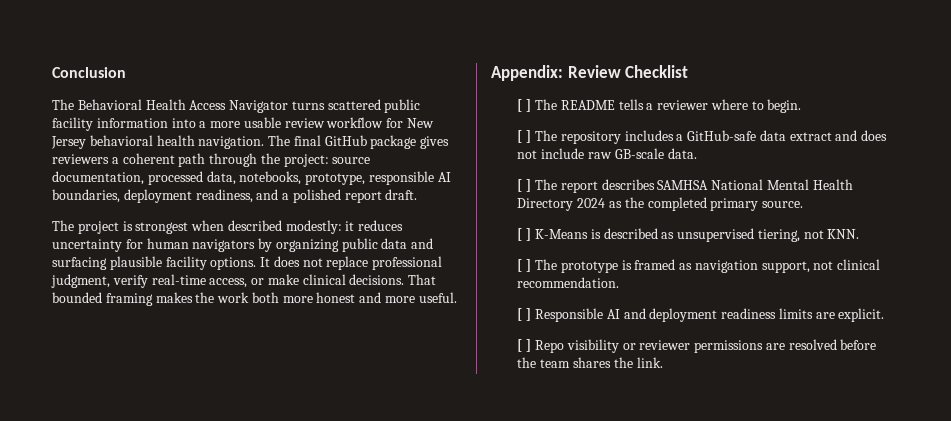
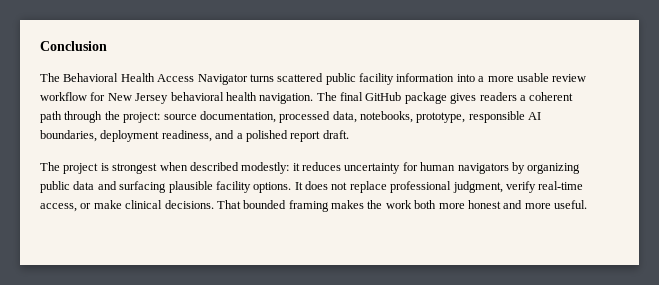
- The final GitHub package gives reviewers a coherent path through the project: source documentation, processed data, notebooks, prototype, responsible AI boundaries, deployment readiness, and a polished report draft.
+ The final GitHub package gives readers a coherent path through the project: source documentation, processed data, notebooks, prototype, responsible AI boundaries, deployment readiness, and a polished report draft.
- Appendix: Review Checklist
- [ ] The README tells a reviewer where to begin.
- [ ] The repository includes a GitHub-safe data extract and does not include raw GB-scale data.
- [ ] The report describes SAMHSA National Mental Health Directory 2024 as the completed primary source.
- [ ] K-Means is described as unsupervised tiering, not KNN.
- [ ] The prototype is framed as navigation support, not clinical recommendation.
- [ ] Responsible AI and deployment readiness limits are explicit.
- [ ] Repo visibility or reviewer permissions are resolved before the team shares the link.

